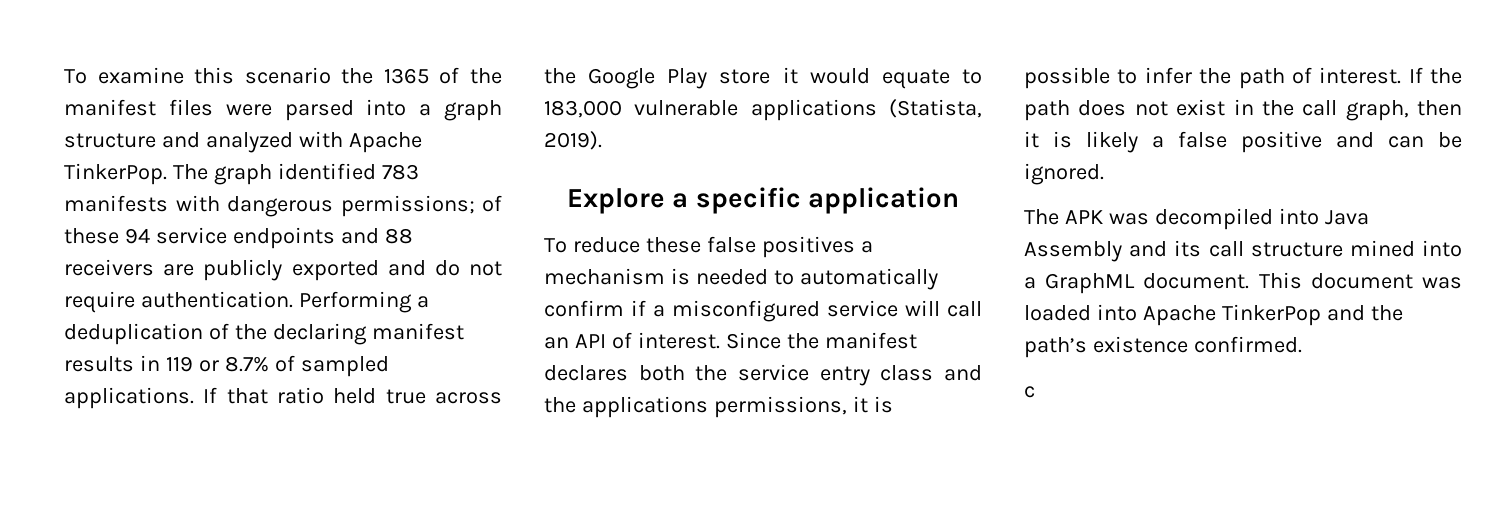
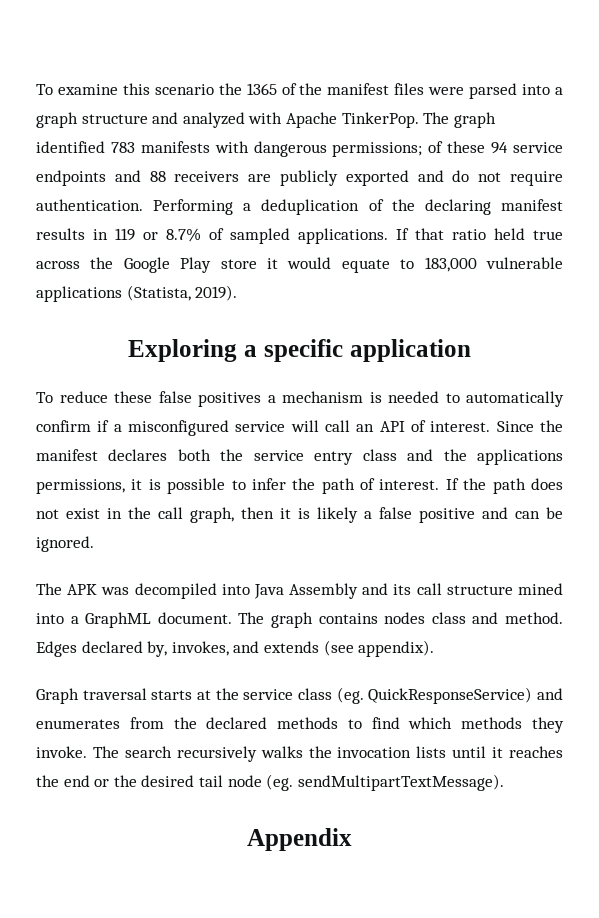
- Explore a specific application
+ Exploring a specific application
- This document was loaded into Apache TinkerPop and the path’s existence confirmed.
- c
+ The graph contains nodes class and method. Edges declared by, invokes, and extends (see appendix).
+ Graph traversal starts at the service class (eg. QuickResponseService) and enumerates from the declared methods to find which methods they invoke. The search recursively walks the invocation lists until it reaches the end or the desired tail node (eg. sendMultipartTextMessage).
+ Appendix

